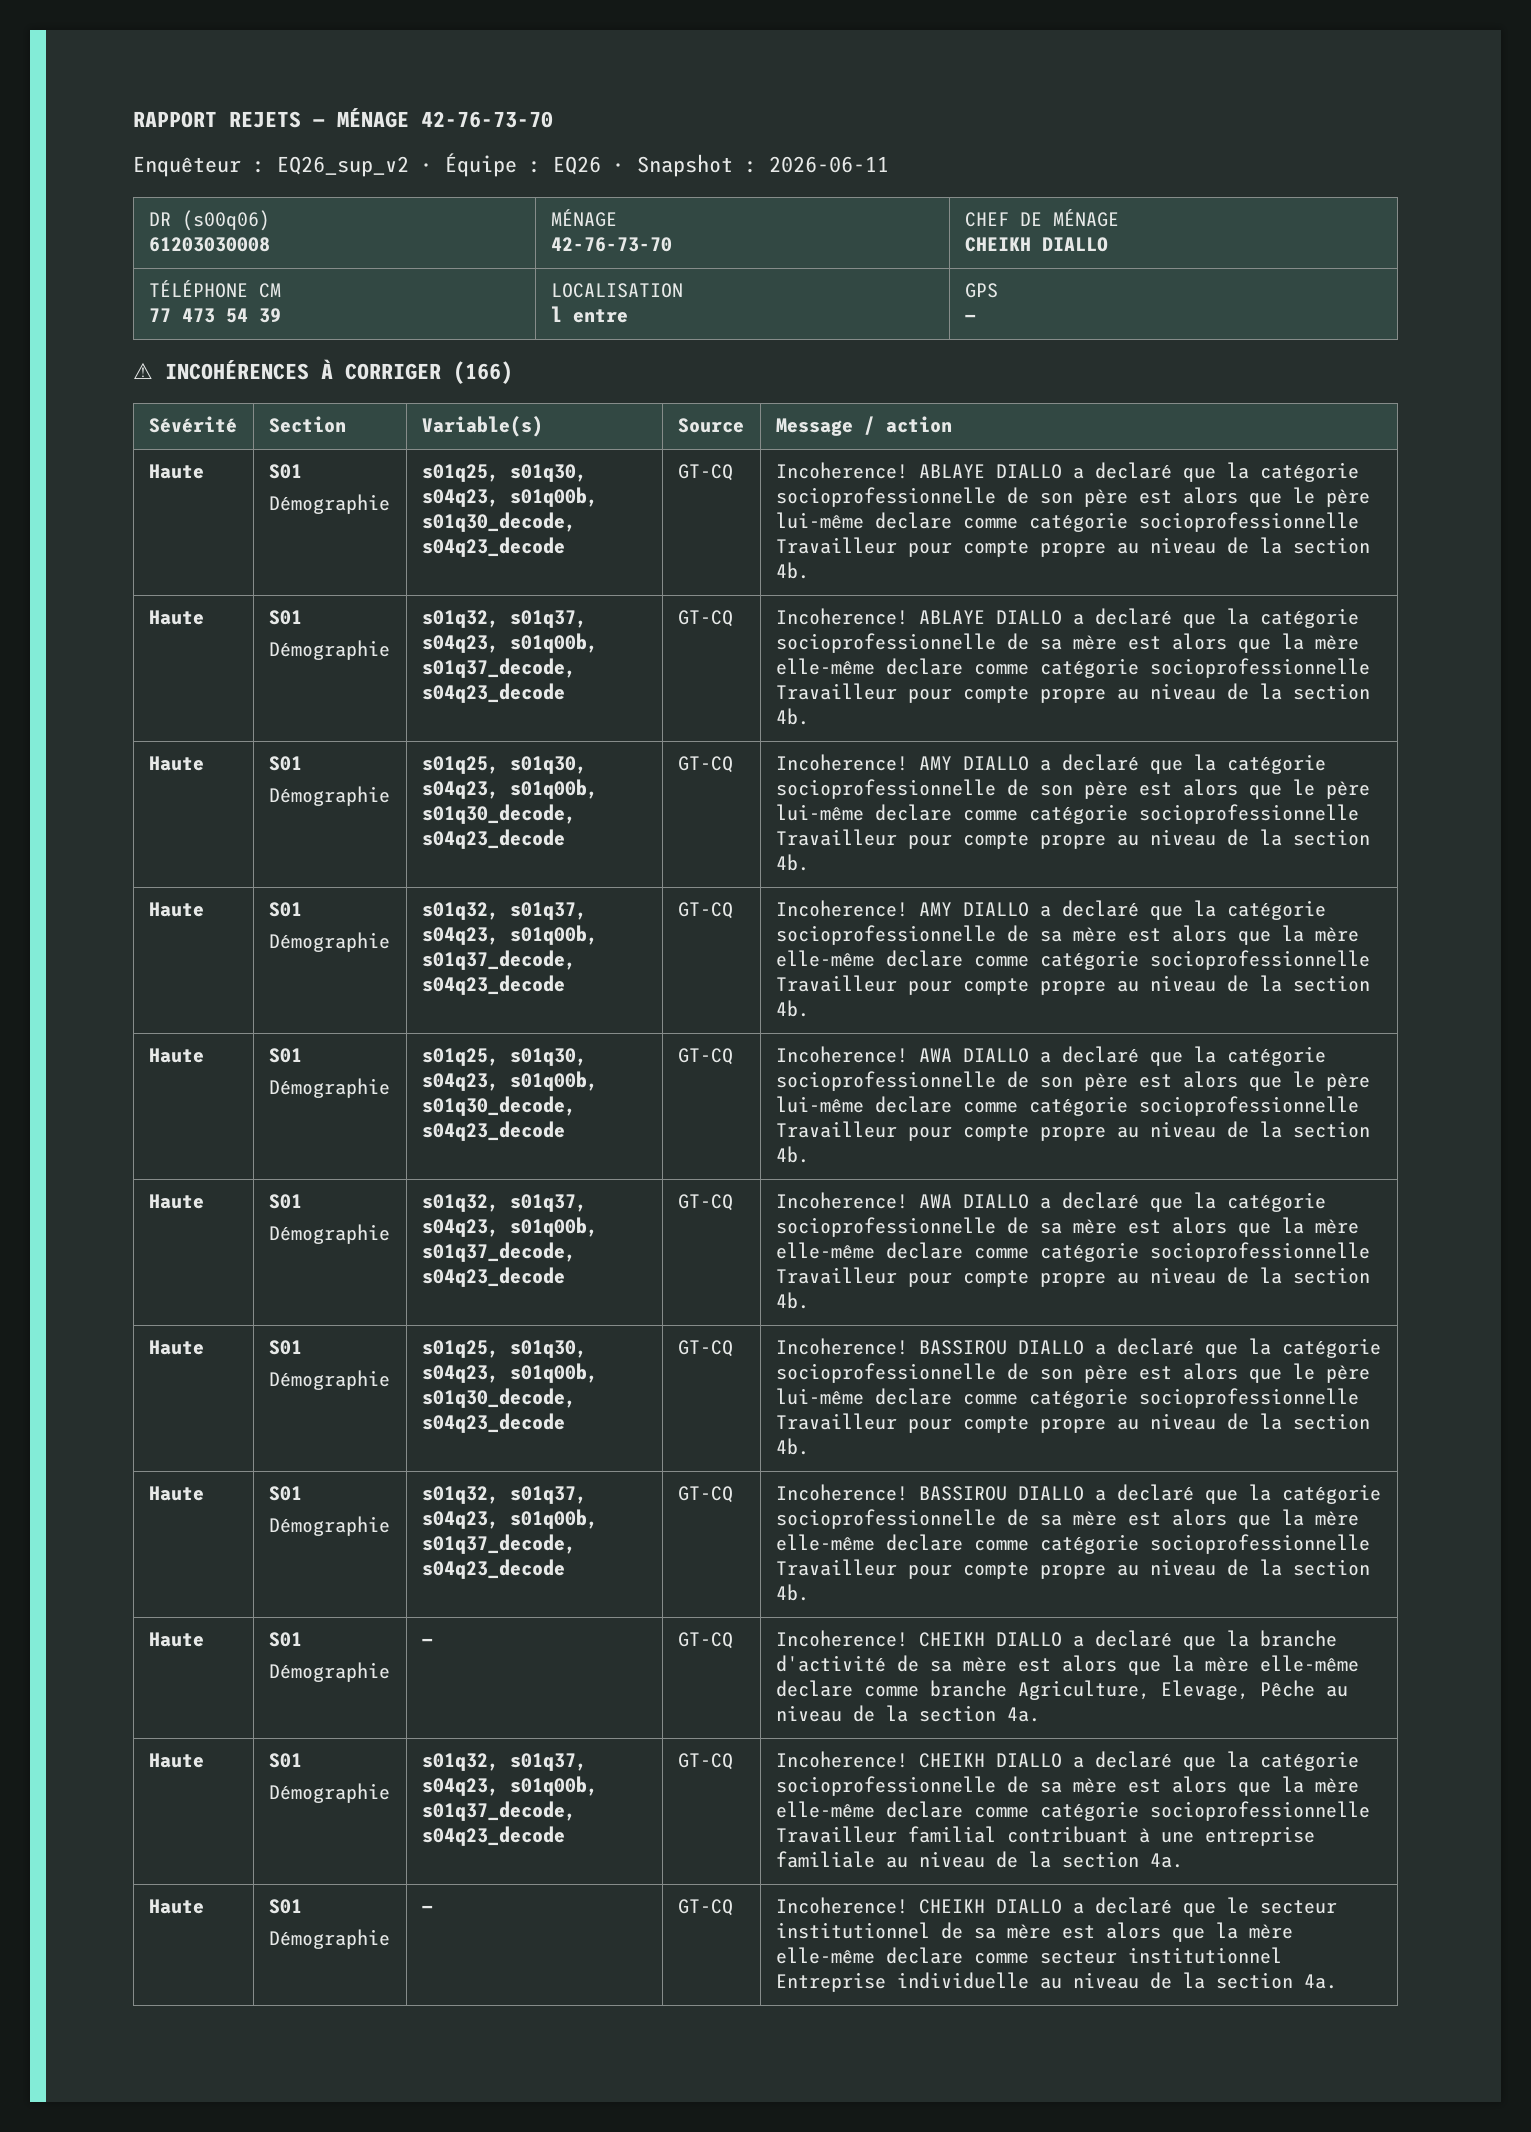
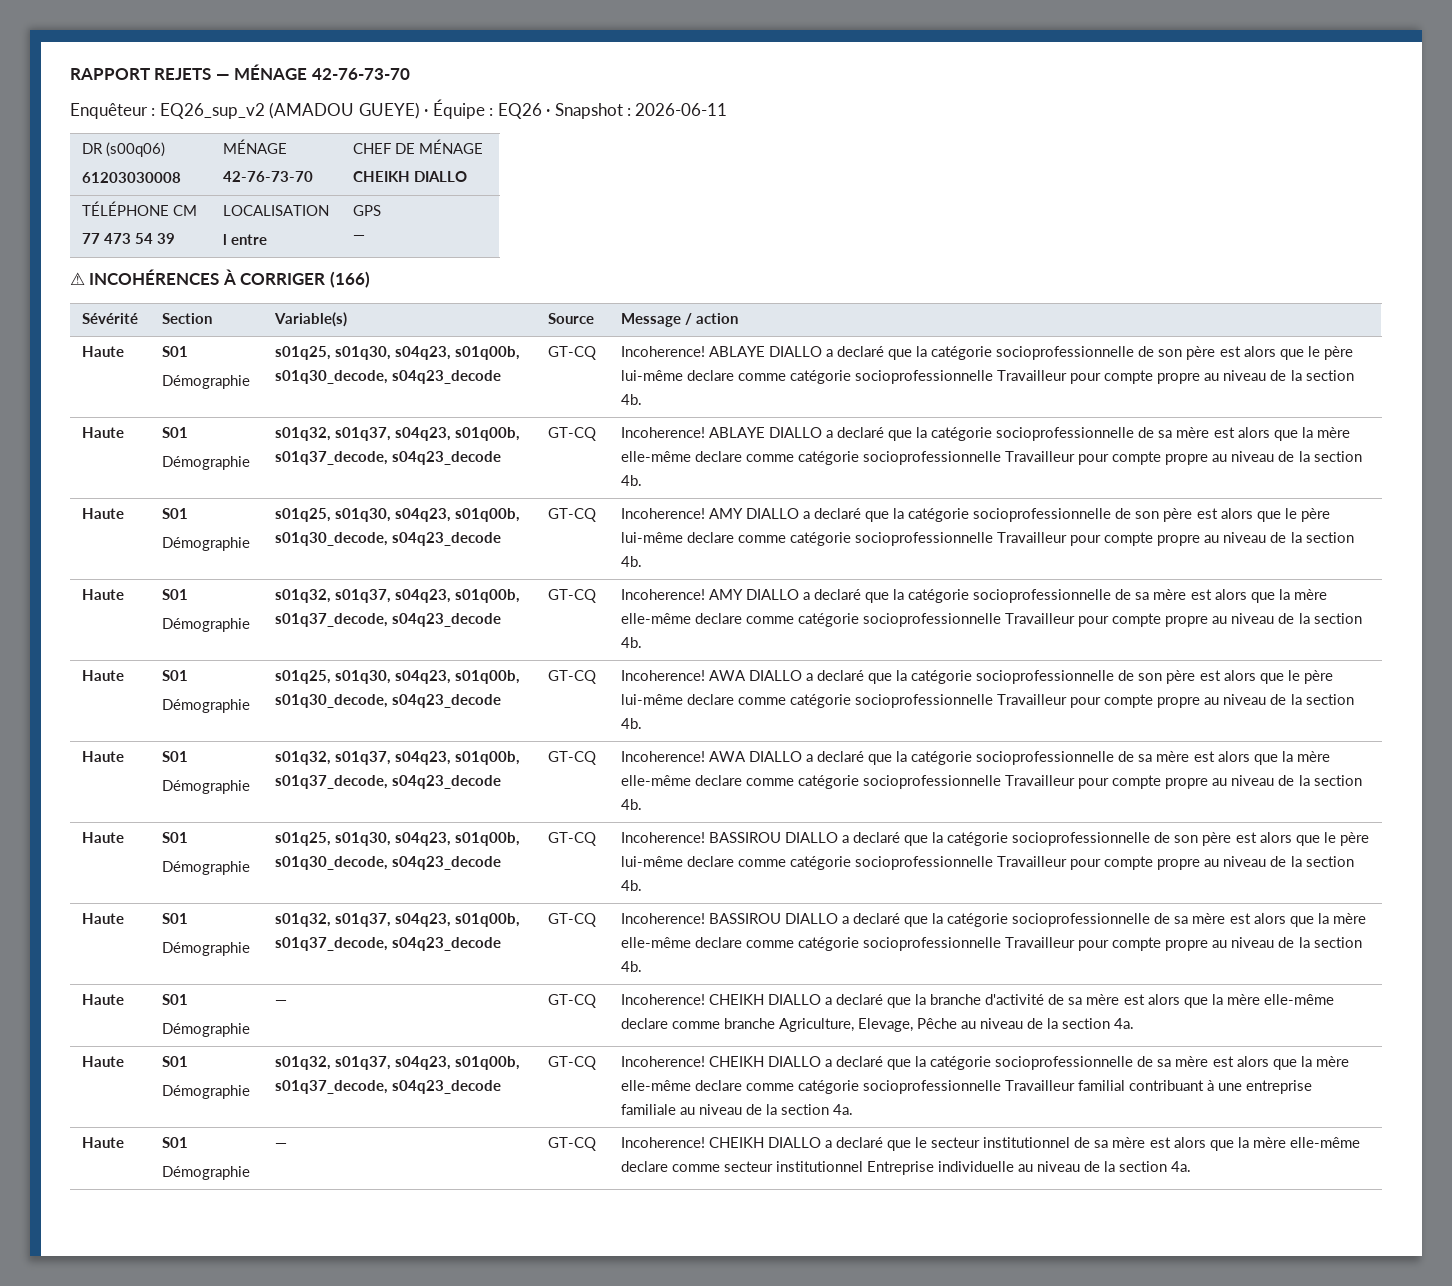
- Enquêteur : EQ26_sup_v2 · Équipe : EQ26 · Snapshot : 2026-06-11
+ Enquêteur : EQ26_sup_v2 (AMADOU GUEYE) · Équipe : EQ26 · Snapshot : 2026-06-11

